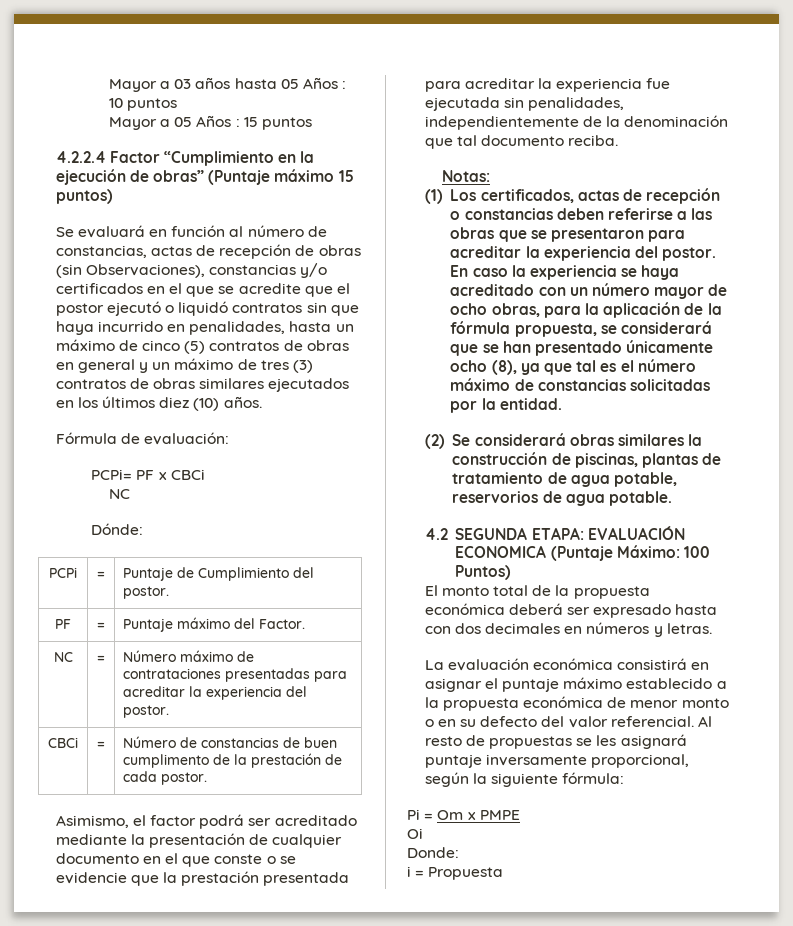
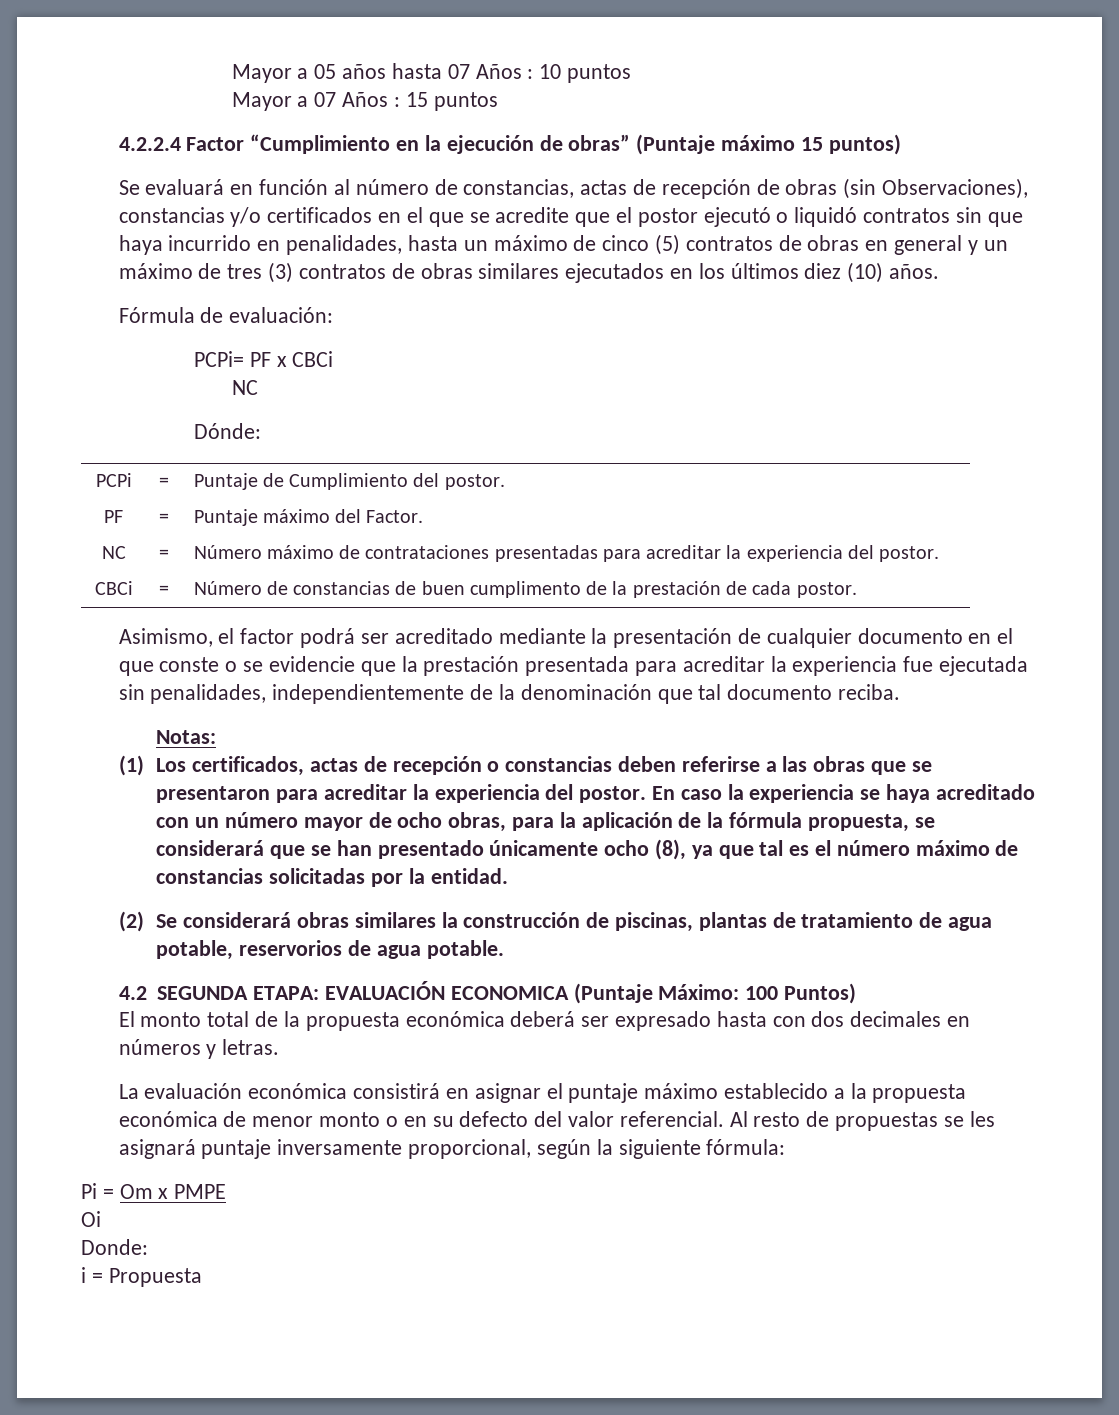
- Mayor a 03 años hasta 05 Años : 10 puntos
+ Mayor a 05 años hasta 07 Años : 10 puntos
- Mayor a 05 Años : 15 puntos
+ Mayor a 07 Años : 15 puntos

